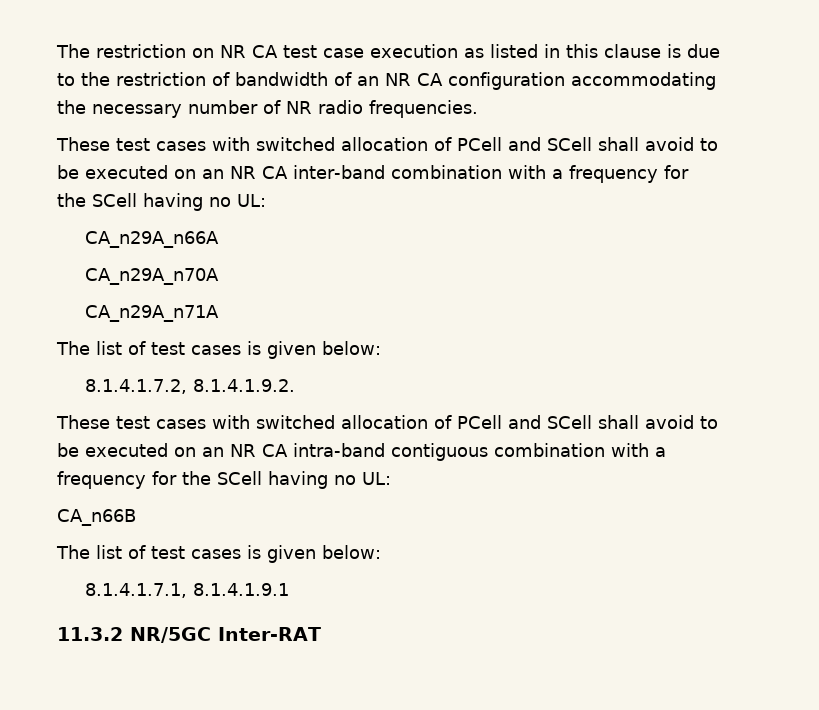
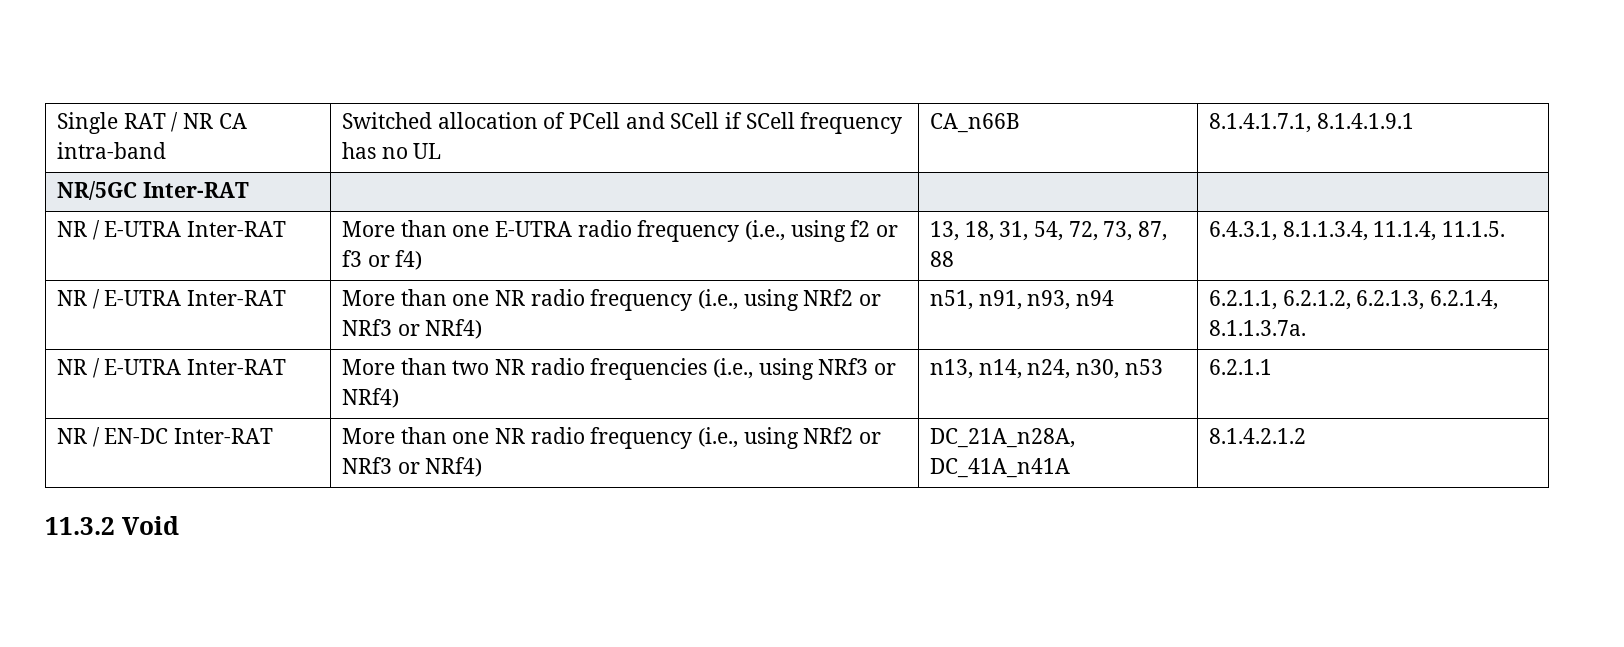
- The restriction on NR CA test case execution as listed in this clause is due to the restriction of bandwidth of an NR CA configuration accommodating the necessary number of NR radio frequencies.
- These test cases with switched allocation of PCell and SCell shall avoid to be executed on an NR CA inter-band combination with a frequency for the SCell having no UL:
- CA_n29A_n66A
- CA_n29A_n70A
- CA_n29A_n71A
- The list of test cases is given below:
- 8.1.4.1.7.2, 8.1.4.1.9.2.
- These test cases with switched allocation of PCell and SCell shall avoid to be executed on an NR CA intra-band contiguous combination with a frequency for the SCell having no UL:
- CA_n66B
- The list of test cases is given below:
- 8.1.4.1.7.1, 8.1.4.1.9.1
+ Single RAT / NR CA intra-band | Switched allocation of PCell and SCell if SCell frequency has no UL | CA_n66B | 8.1.4.1.7.1, 8.1.4.1.9.1
+ NR/5GC Inter-RAT | | |
+ NR / E-UTRA Inter-RAT | More than one E-UTRA radio frequency (i.e., using f2 or f3 or f4) | 13, 18, 31, 54, 72, 73, 87, 88 | 6.4.3.1, 8.1.1.3.4, 11.1.4, 11.1.5.
+ NR / E-UTRA Inter-RAT | More than one NR radio frequency (i.e., using NRf2 or NRf3 or NRf4) | n51, n91, n93, n94 | 6.2.1.1, 6.2.1.2, 6.2.1.3, 6.2.1.4, 8.1.1.3.7a.
+ NR / E-UTRA Inter-RAT | More than two NR radio frequencies (i.e., using NRf3 or NRf4) | n13, n14, n24, n30, n53 | 6.2.1.1
+ NR / EN-DC Inter-RAT | More than one NR radio frequency (i.e., using NRf2 or NRf3 or NRf4) | DC_21A_n28A, DC_41A_n41A | 8.1.4.2.1.2
- 11.3.2 NR/5GC Inter-RAT
+ 11.3.2 Void

